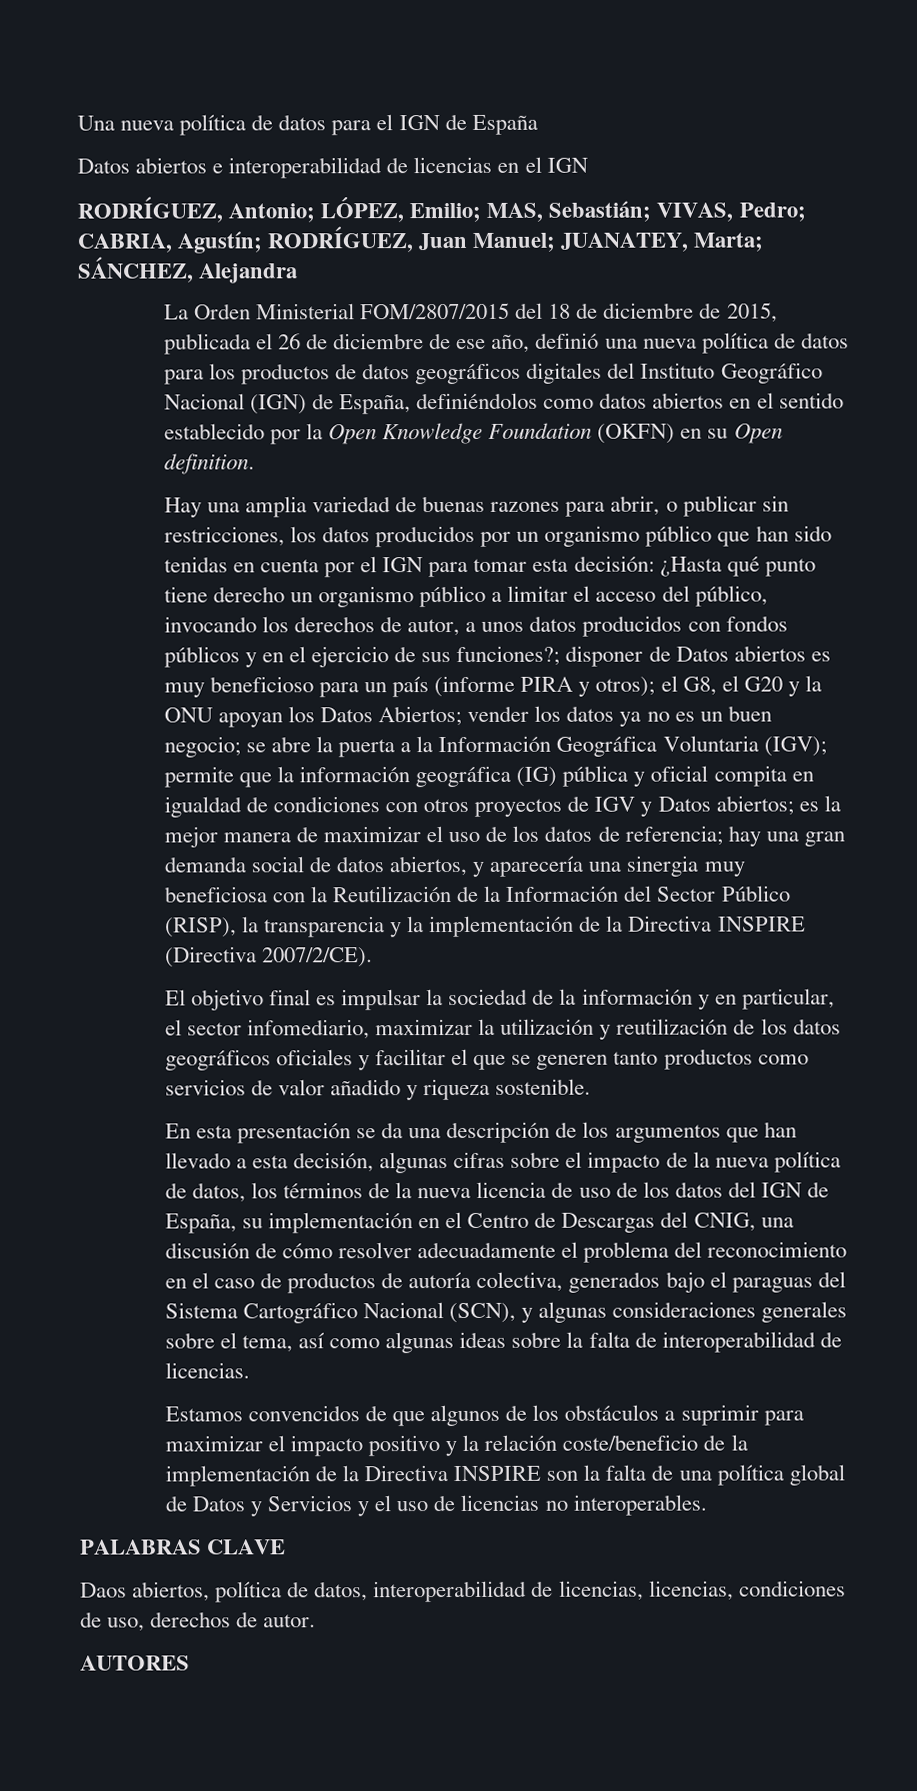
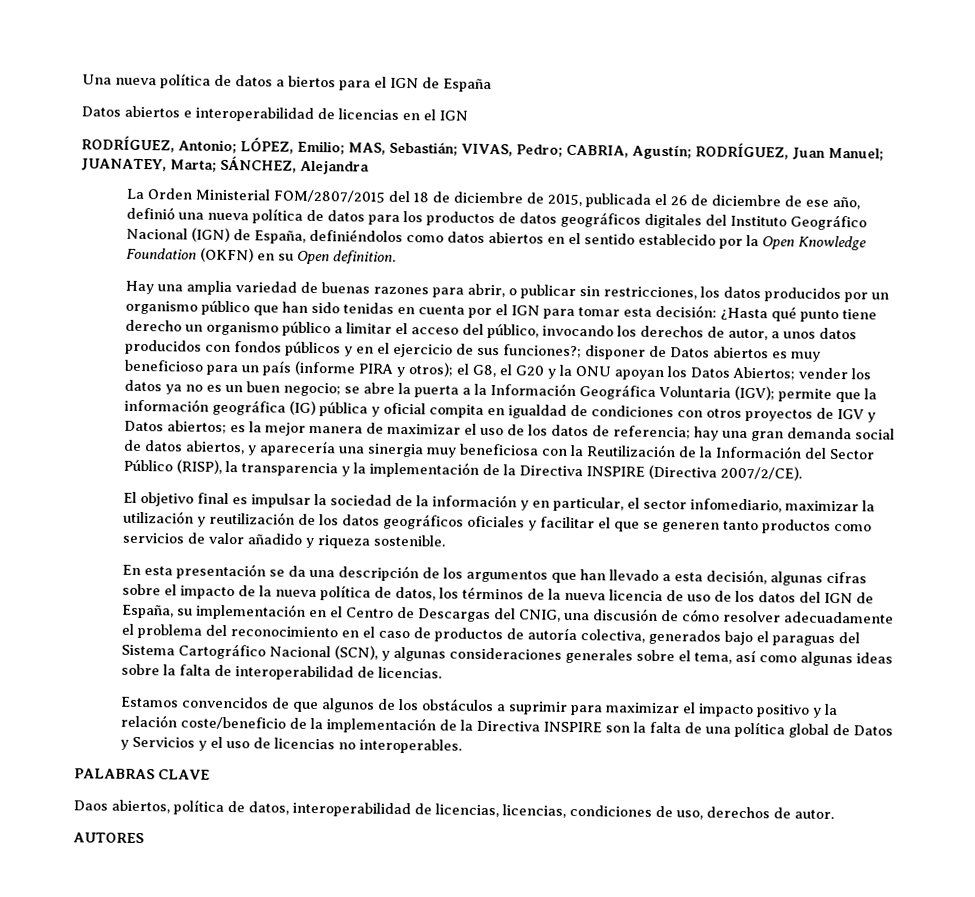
- Una nueva política de datos para el IGN de España
+ Una nueva política de datos a biertos para el IGN de España

